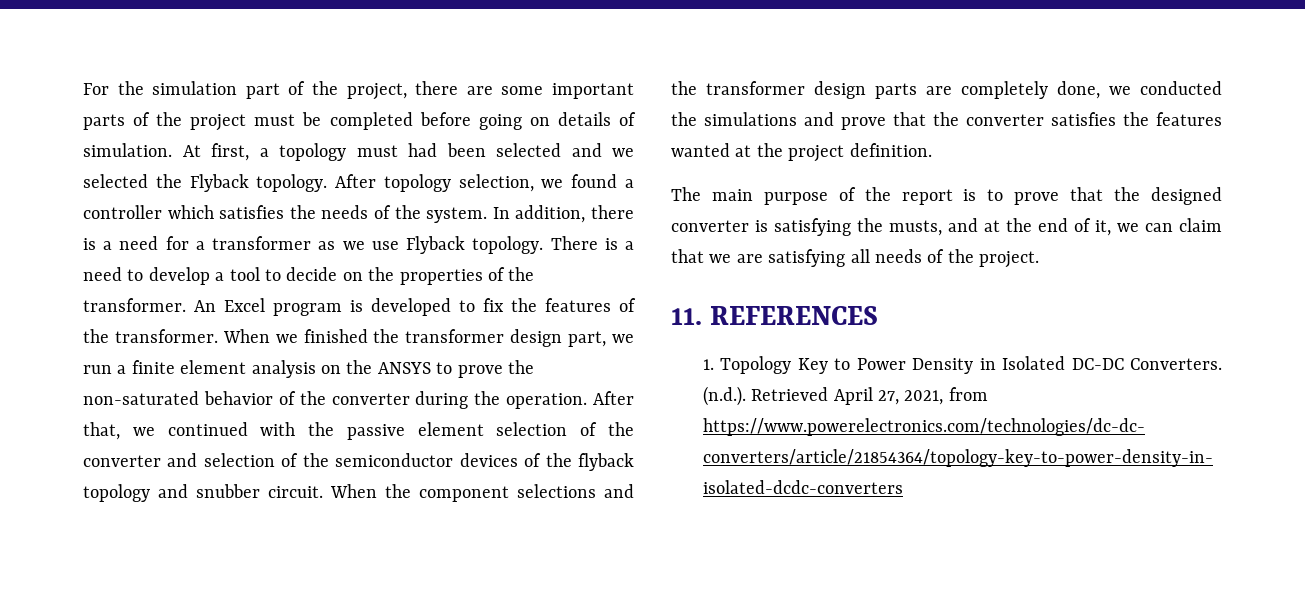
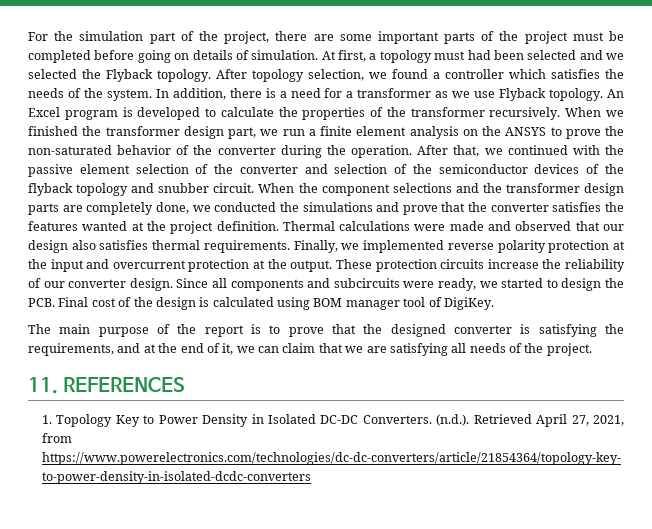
- There is a need to develop a tool to decide on the properties of the transformer.
- An Excel program is developed to fix the features of the transformer.
+ An Excel program is developed to calculate the properties of the transformer recursively.
+ Thermal calculations were made and observed that our design also satisfies thermal requirements. Finally, we implemented reverse polarity protection at the input and overcurrent protection at the output. These protection circuits increase the reliability of our converter design. Since all components and subcircuits were ready, we started to design the PCB. Final cost of the design is calculated using BOM manager tool of DigiKey.
- The main purpose of the report is to prove that the designed converter is satisfying the musts, and at the end of it, we can claim that we are satisfying all needs of the project.
+ The main purpose of the report is to prove that the designed converter is satisfying the requirements, and at the end of it, we can claim that we are satisfying all needs of the project.

